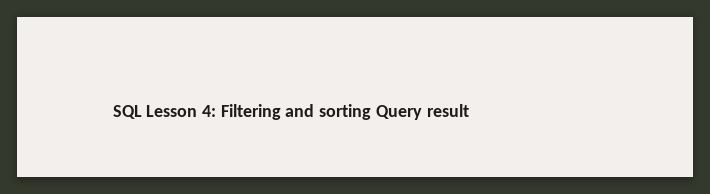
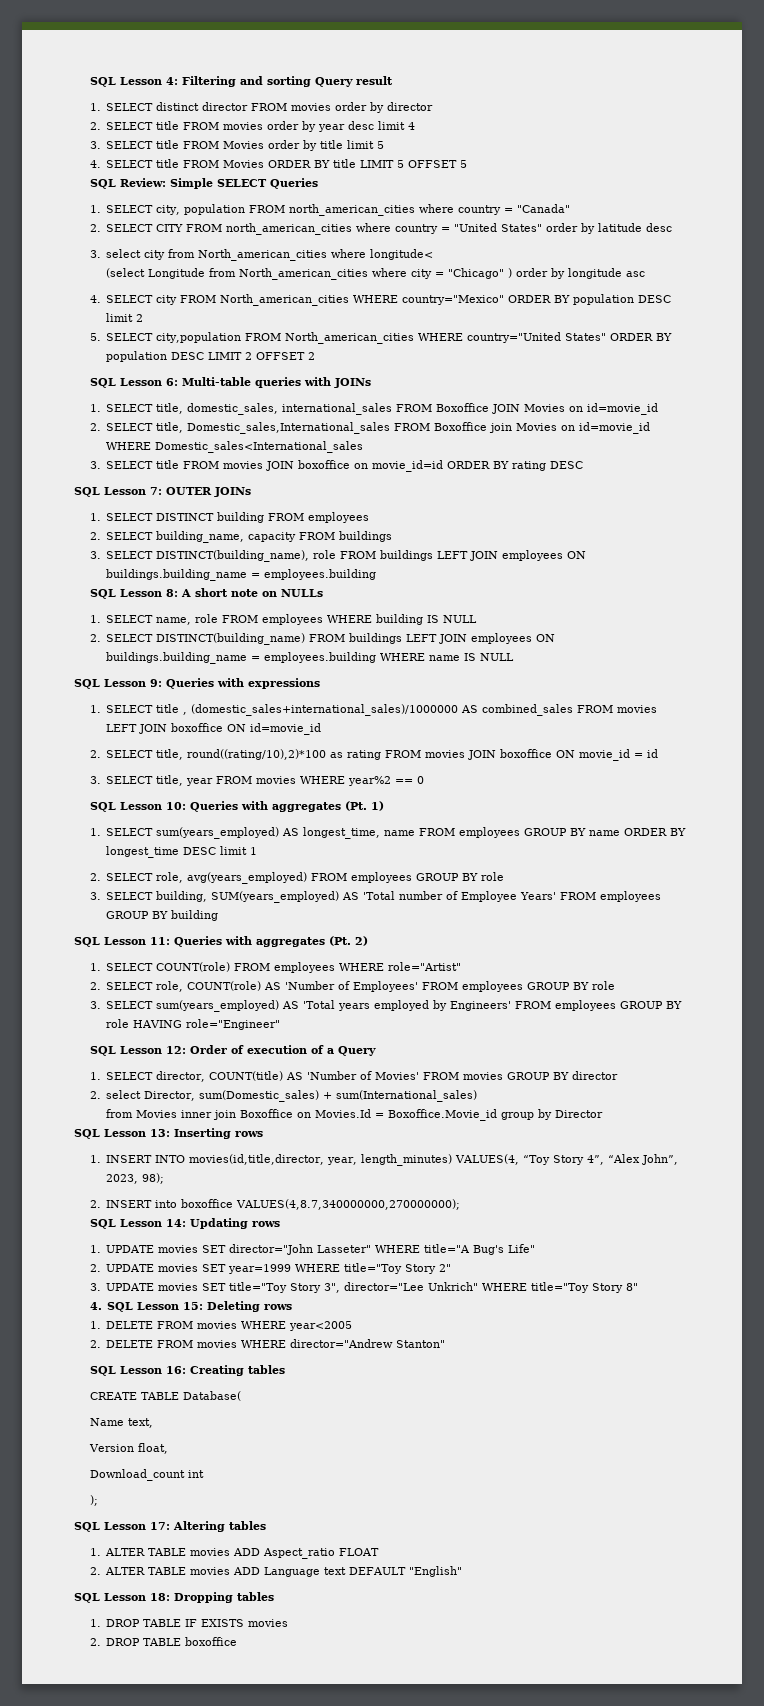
+ 1. SELECT distinct director FROM movies order by director
+ 2. SELECT title FROM movies order by year desc limit 4
+ 3. SELECT title FROM Movies order by title limit 5
+ 4. SELECT title FROM Movies ORDER BY title LIMIT 5 OFFSET 5
+ SQL Review: Simple SELECT Queries
+ 1. SELECT city, population FROM north_american_cities where country = "Canada"
+ 2. SELECT CITY FROM north_american_cities where country = "United States" order by latitude desc
+ 3. select city from North_american_cities where longitude<
+ (select Longitude from North_american_cities where city = "Chicago" ) order by longitude asc
+ 4. SELECT city FROM North_american_cities WHERE country="Mexico" ORDER BY population DESC limit 2
+ 5. SELECT city,population FROM North_american_cities WHERE country="United States" ORDER BY population DESC LIMIT 2 OFFSET 2
+ SQL Lesson 6: Multi-table queries with JOINs
+ 1. SELECT title, domestic_sales, international_sales FROM Boxoffice JOIN Movies on id=movie_id
+ 2. SELECT title, Domestic_sales,International_sales FROM Boxoffice join Movies on id=movie_id WHERE Domestic_sales<International_sales
+ 3. SELECT title FROM movies JOIN boxoffice on movie_id=id ORDER BY rating DESC
+ SQL Lesson 7: OUTER JOINs
+ 1. SELECT DISTINCT building FROM employees
+ 2. SELECT building_name, capacity FROM buildings
+ 3. SELECT DISTINCT(building_name), role FROM buildings LEFT JOIN employees ON buildings.building_name = employees.building
+ SQL Lesson 8: A short note on NULLs
+ 1. SELECT name, role FROM employees WHERE building IS NULL
+ 2. SELECT DISTINCT(building_name) FROM buildings LEFT JOIN employees ON buildings.building_name = employees.building WHERE name IS NULL
+ SQL Lesson 9: Queries with expressions
+ 1. SELECT title , (domestic_sales+international_sales)/1000000 AS combined_sales FROM movies LEFT JOIN boxoffice ON id=movie_id
+ 2. SELECT title, round((rating/10),2)*100 as rating FROM movies JOIN boxoffice ON movie_id = id
+ 3. SELECT title, year FROM movies WHERE year%2 == 0
+ SQL Lesson 10: Queries with aggregates (Pt. 1)
+ 1. SELECT sum(years_employed) AS longest_time, name FROM employees GROUP BY name ORDER BY longest_time DESC limit 1
+ 2. SELECT role, avg(years_employed) FROM employees GROUP BY role
+ 3. SELECT building, SUM(years_employed) AS 'Total number of Employee Years' FROM employees GROUP BY building
+ SQL Lesson 11: Queries with aggregates (Pt. 2)
+ 1. SELECT COUNT(role) FROM employees WHERE role="Artist"
+ 2. SELECT role, COUNT(role) AS 'Number of Employees' FROM employees GROUP BY role
+ 3. SELECT sum(years_employed) AS 'Total years employed by Engineers' FROM employees GROUP BY role HAVING role="Engineer"
+ SQL Lesson 12: Order of execution of a Query
+ 1. SELECT director, COUNT(title) AS 'Number of Movies' FROM movies GROUP BY director
+ 2. select Director, sum(Domestic_sales) + sum(International_sales)
+ from Movies inner join Boxoffice on Movies.Id = Boxoffice.Movie_id group by Director
+ SQL Lesson 13: Inserting rows
+ 1. INSERT INTO movies(id,title,director, year, length_minutes) VALUES(4, “Toy Story 4”, “Alex John”, 2023, 98);
+ 2. INSERT into boxoffice VALUES(4,8.7,340000000,270000000);
+ SQL Lesson 14: Updating rows
+ 1. UPDATE movies SET director="John Lasseter" WHERE title="A Bug's Life"
+ 2. UPDATE movies SET year=1999 WHERE title="Toy Story 2"
+ 3. UPDATE movies SET title="Toy Story 3", director="Lee Unkrich" WHERE title="Toy Story 8"
+ 4. SQL Lesson 15: Deleting rows
+ 1. DELETE FROM movies WHERE year<2005
+ 2. DELETE FROM movies WHERE director="Andrew Stanton"
+ SQL Lesson 16: Creating tables
+ CREATE TABLE Database(
+ Name text,
+ Version float,
+ Download_count int
+ );
+ SQL Lesson 17: Altering tables
+ 1. ALTER TABLE movies ADD Aspect_ratio FLOAT
+ 2. ALTER TABLE movies ADD Language text DEFAULT "English"
+ SQL Lesson 18: Dropping tables
+ 1. DROP TABLE IF EXISTS movies
+ 2. DROP TABLE boxoffice

